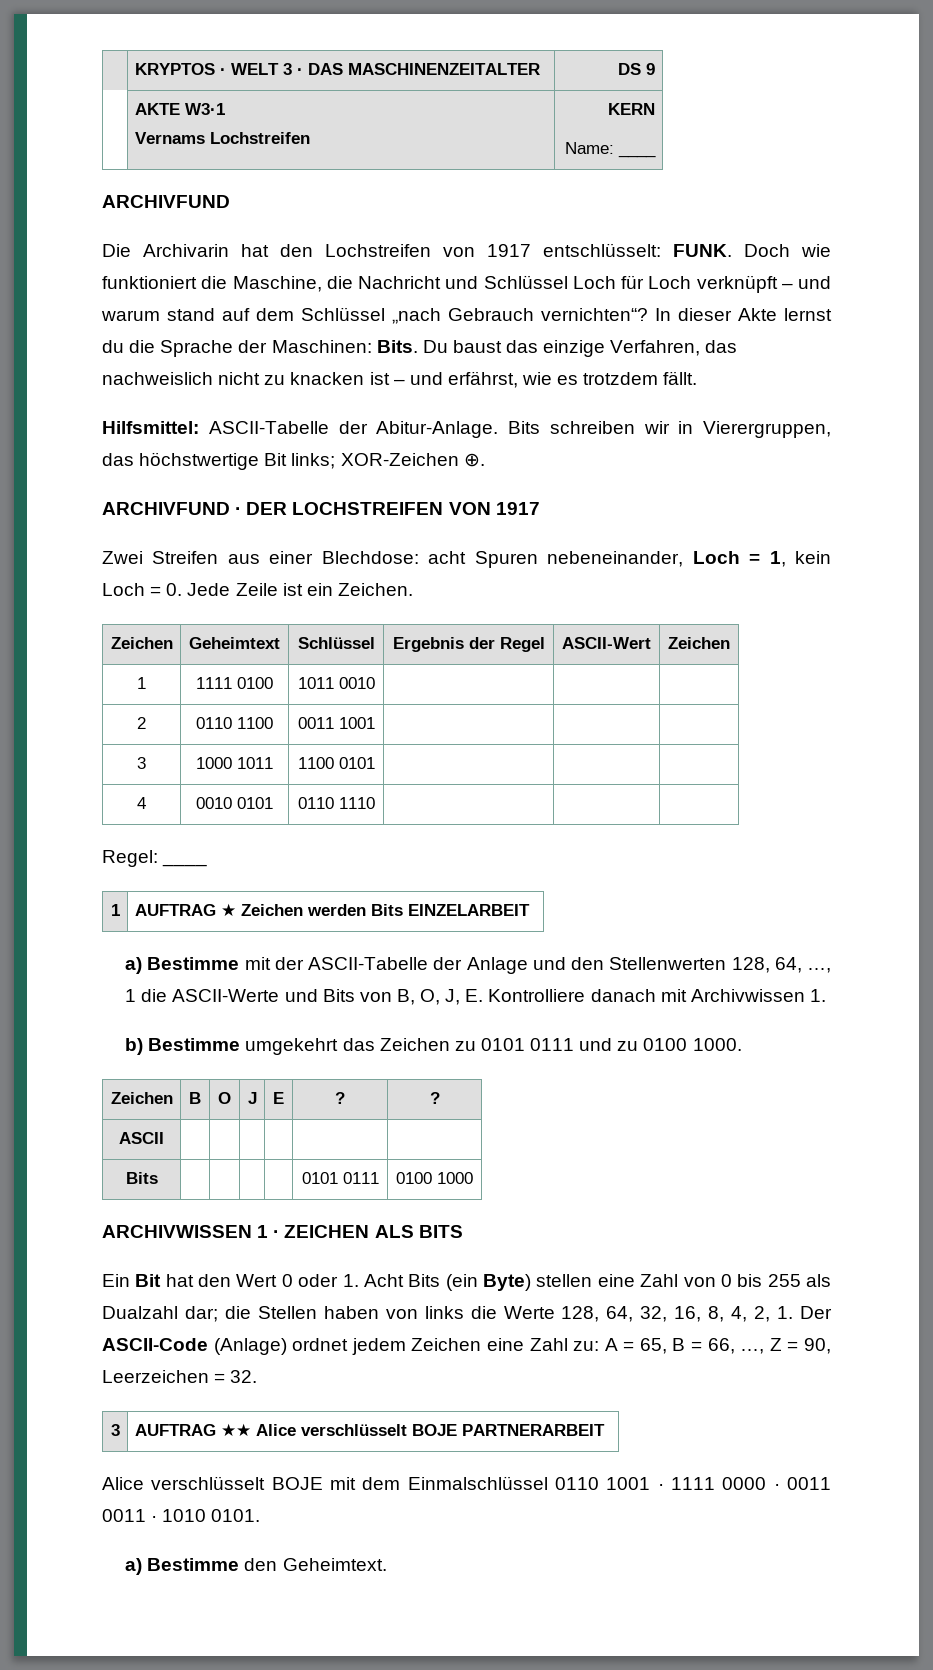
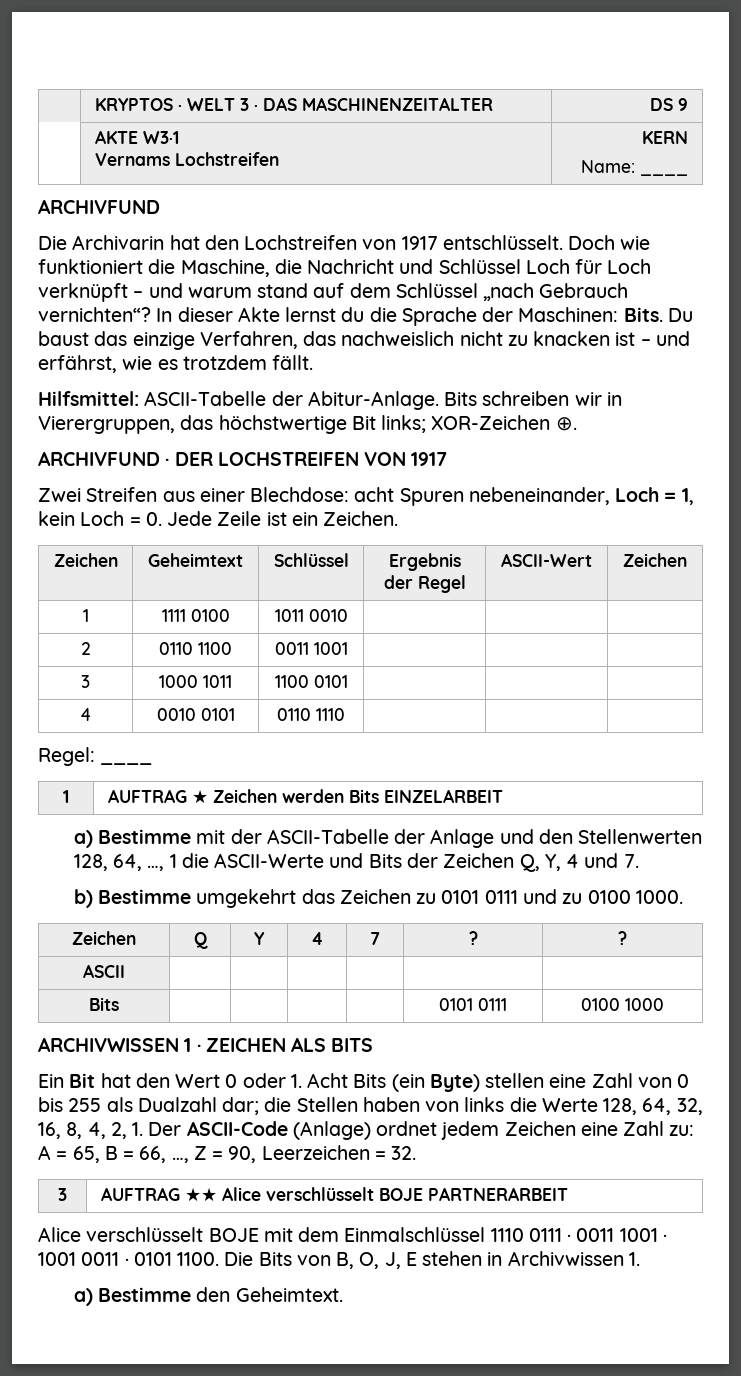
- Die Archivarin hat den Lochstreifen von 1917 entschlüsselt: FUNK.
+ Die Archivarin hat den Lochstreifen von 1917 entschlüsselt.
- a) Bestimme mit der ASCII-Tabelle der Anlage und den Stellenwerten 128, 64, …, 1 die ASCII-Werte und Bits von B, O, J, E. Kontrolliere danach mit Archivwissen 1.
+ a) Bestimme mit der ASCII-Tabelle der Anlage und den Stellenwerten 128, 64, …, 1 die ASCII-Werte und Bits der Zeichen Q, Y, 4 und 7.
- Zeichen | B | O | J | E | ? | ?
+ Zeichen | Q | Y | 4 | 7 | ? | ?
- Alice verschlüsselt BOJE mit dem Einmalschlüssel 0110 1001 · 1111 0000 · 0011 0011 · 1010 0101.
+ Alice verschlüsselt BOJE mit dem Einmalschlüssel 1110 0111 · 0011 1001 · 1001 0011 · 0101 1100. Die Bits von B, O, J, E stehen in Archivwissen 1.

